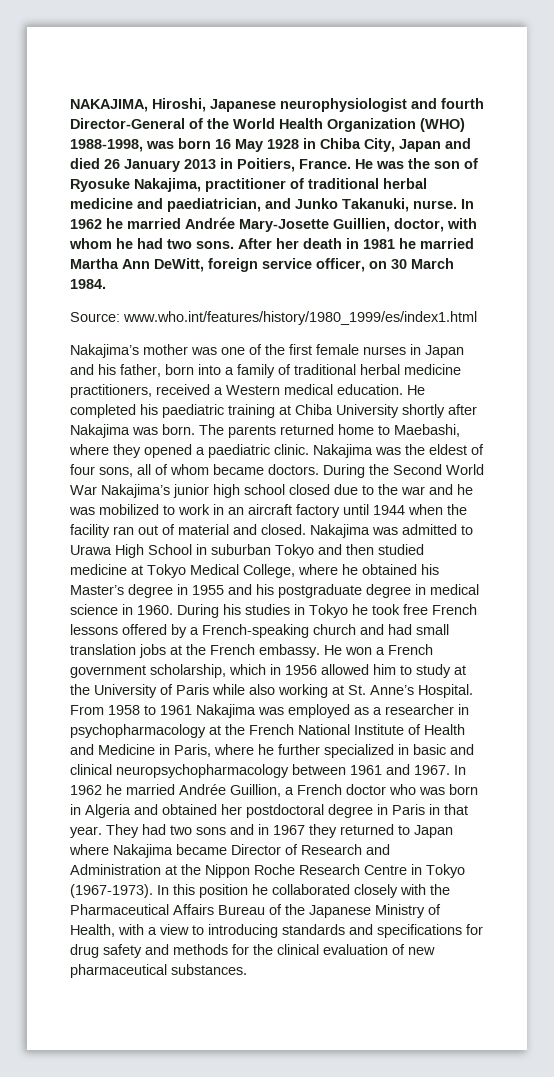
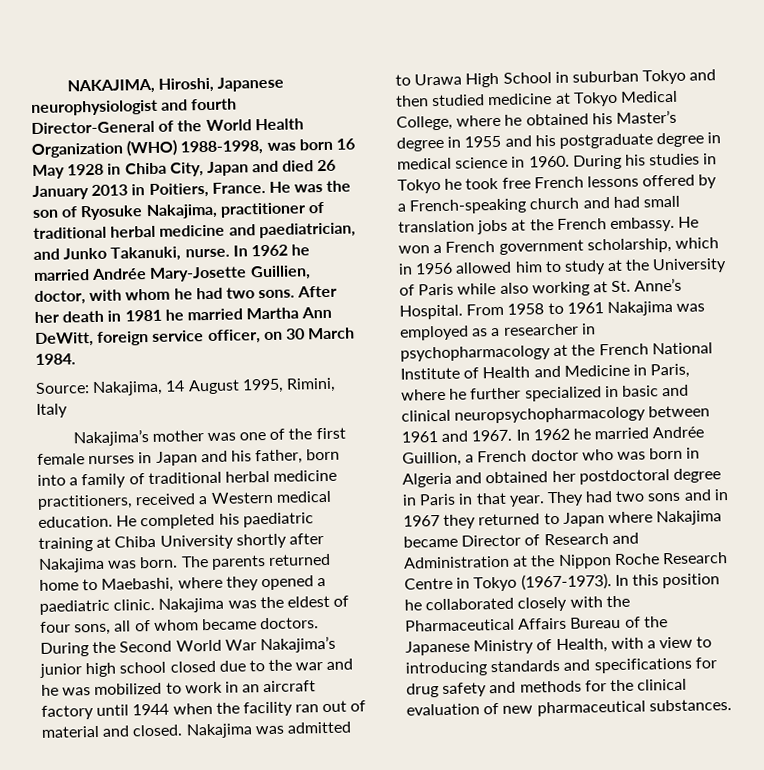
- Source: www.who.int/features/history/1980_1999/es/index1.html
+ Source: Nakajima, 14 August 1995, Rimini, Italy

